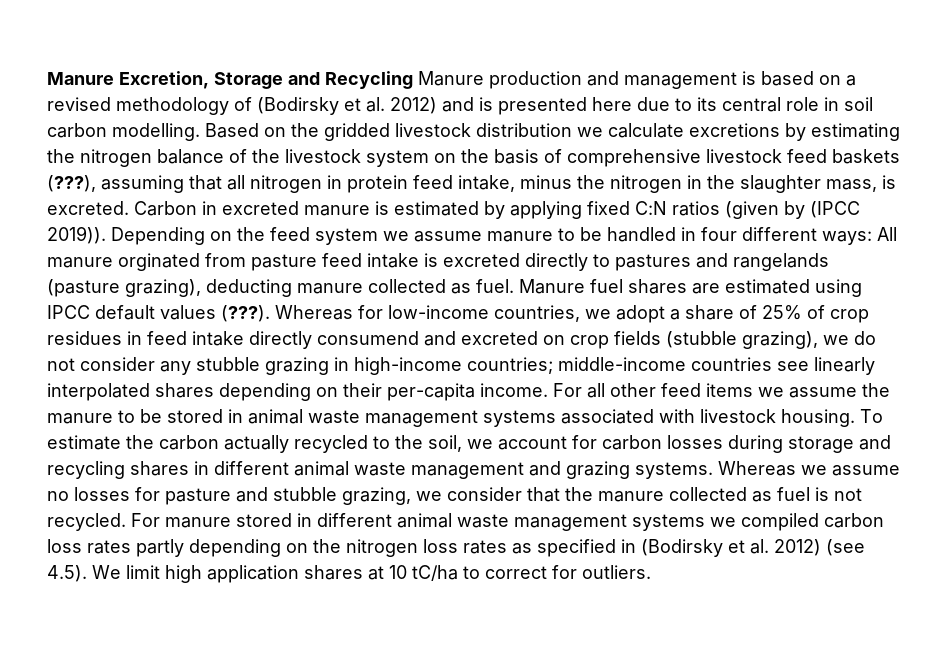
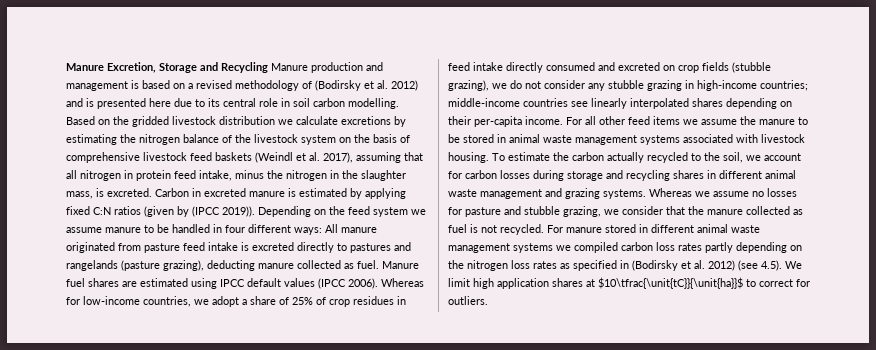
- Based on the gridded livestock distribution we calculate excretions by estimating the nitrogen balance of the livestock system on the basis of comprehensive livestock feed baskets (???), assuming that all nitrogen in protein feed intake, minus the nitrogen in the slaughter mass, is excreted.
+ Based on the gridded livestock distribution we calculate excretions by estimating the nitrogen balance of the livestock system on the basis of comprehensive livestock feed baskets (Weindl et al. 2017), assuming that all nitrogen in protein feed intake, minus the nitrogen in the slaughter mass, is excreted.
- Depending on the feed system we assume manure to be handled in four different ways: All manure orginated from pasture feed intake is excreted directly to pastures and rangelands (pasture grazing), deducting manure collected as fuel.
+ Depending on the feed system we assume manure to be handled in four different ways: All manure originated from pasture feed intake is excreted directly to pastures and rangelands (pasture grazing), deducting manure collected as fuel.
- Manure fuel shares are estimated using IPCC default values (???).
+ Manure fuel shares are estimated using IPCC default values (IPCC 2006).
- Whereas for low-income countries, we adopt a share of 25% of crop residues in feed intake directly consumend and excreted on crop fields (stubble grazing), we do not consider any stubble grazing in high-income countries; middle-income countries see linearly interpolated shares depending on their per-capita income.
+ Whereas for low-income countries, we adopt a share of 25% of crop residues in feed intake directly consumed and excreted on crop fields (stubble grazing), we do not consider any stubble grazing in high-income countries; middle-income countries see linearly interpolated shares depending on their per-capita income.
- For manure stored in different animal waste management systems we compiled carbon loss rates partly depending on the nitrogen loss rates as specified in (Bodirsky et al. 2012) (see 4.5). We limit high application shares at 10 tC/ha to correct for outliers.
+ For manure stored in different animal waste management systems we compiled carbon loss rates partly depending on the nitrogen loss rates as specified in (Bodirsky et al. 2012) (see 4.5). We limit high application shares at $10\tfrac{\unit{tC}}{\unit{ha}}$ to correct for outliers.

